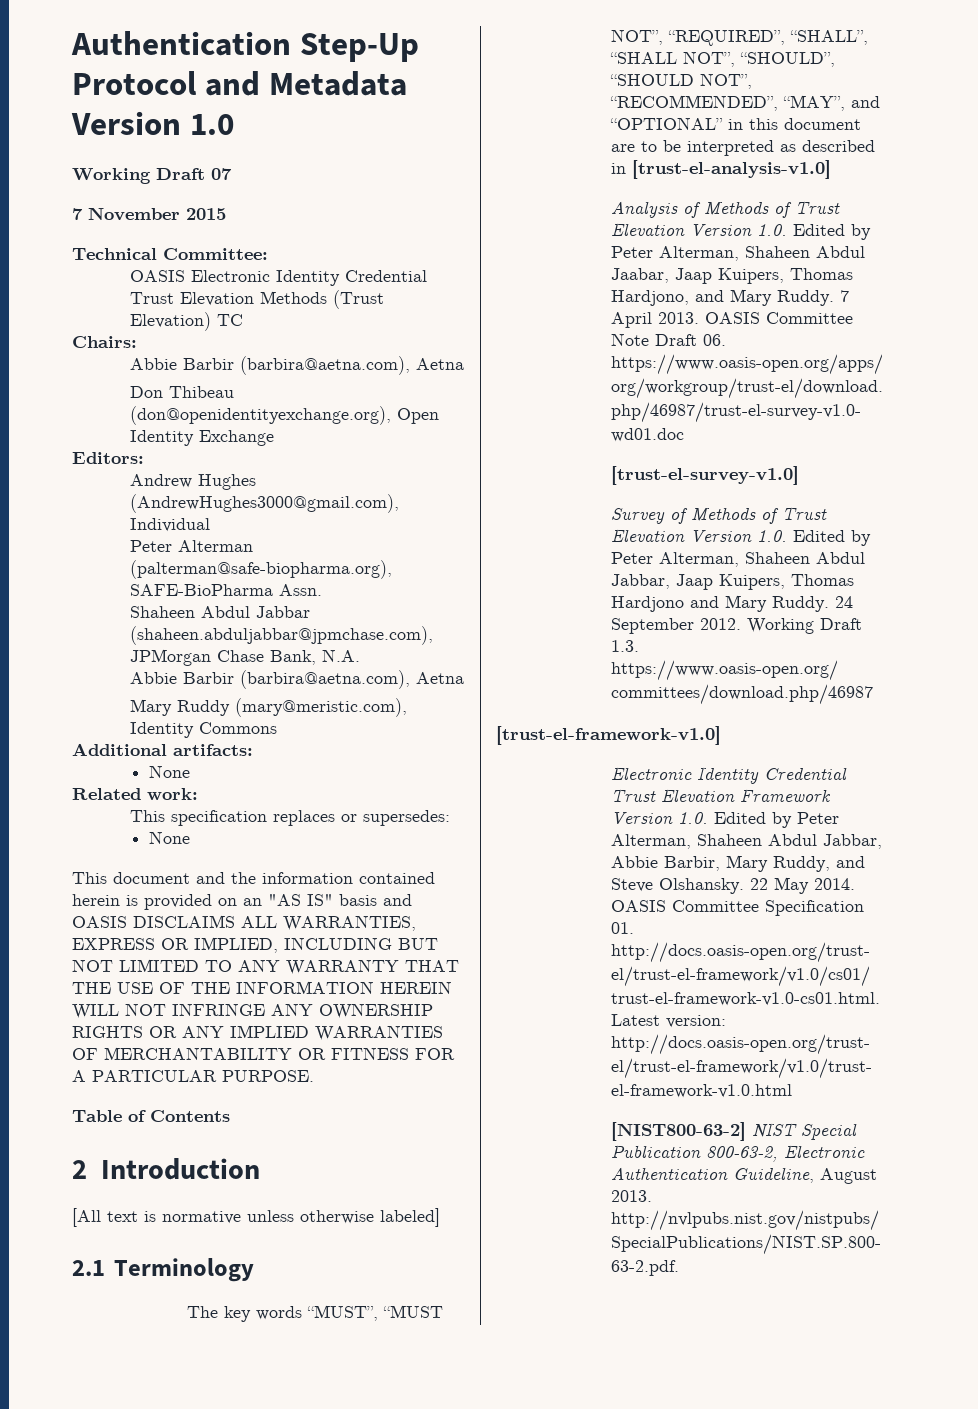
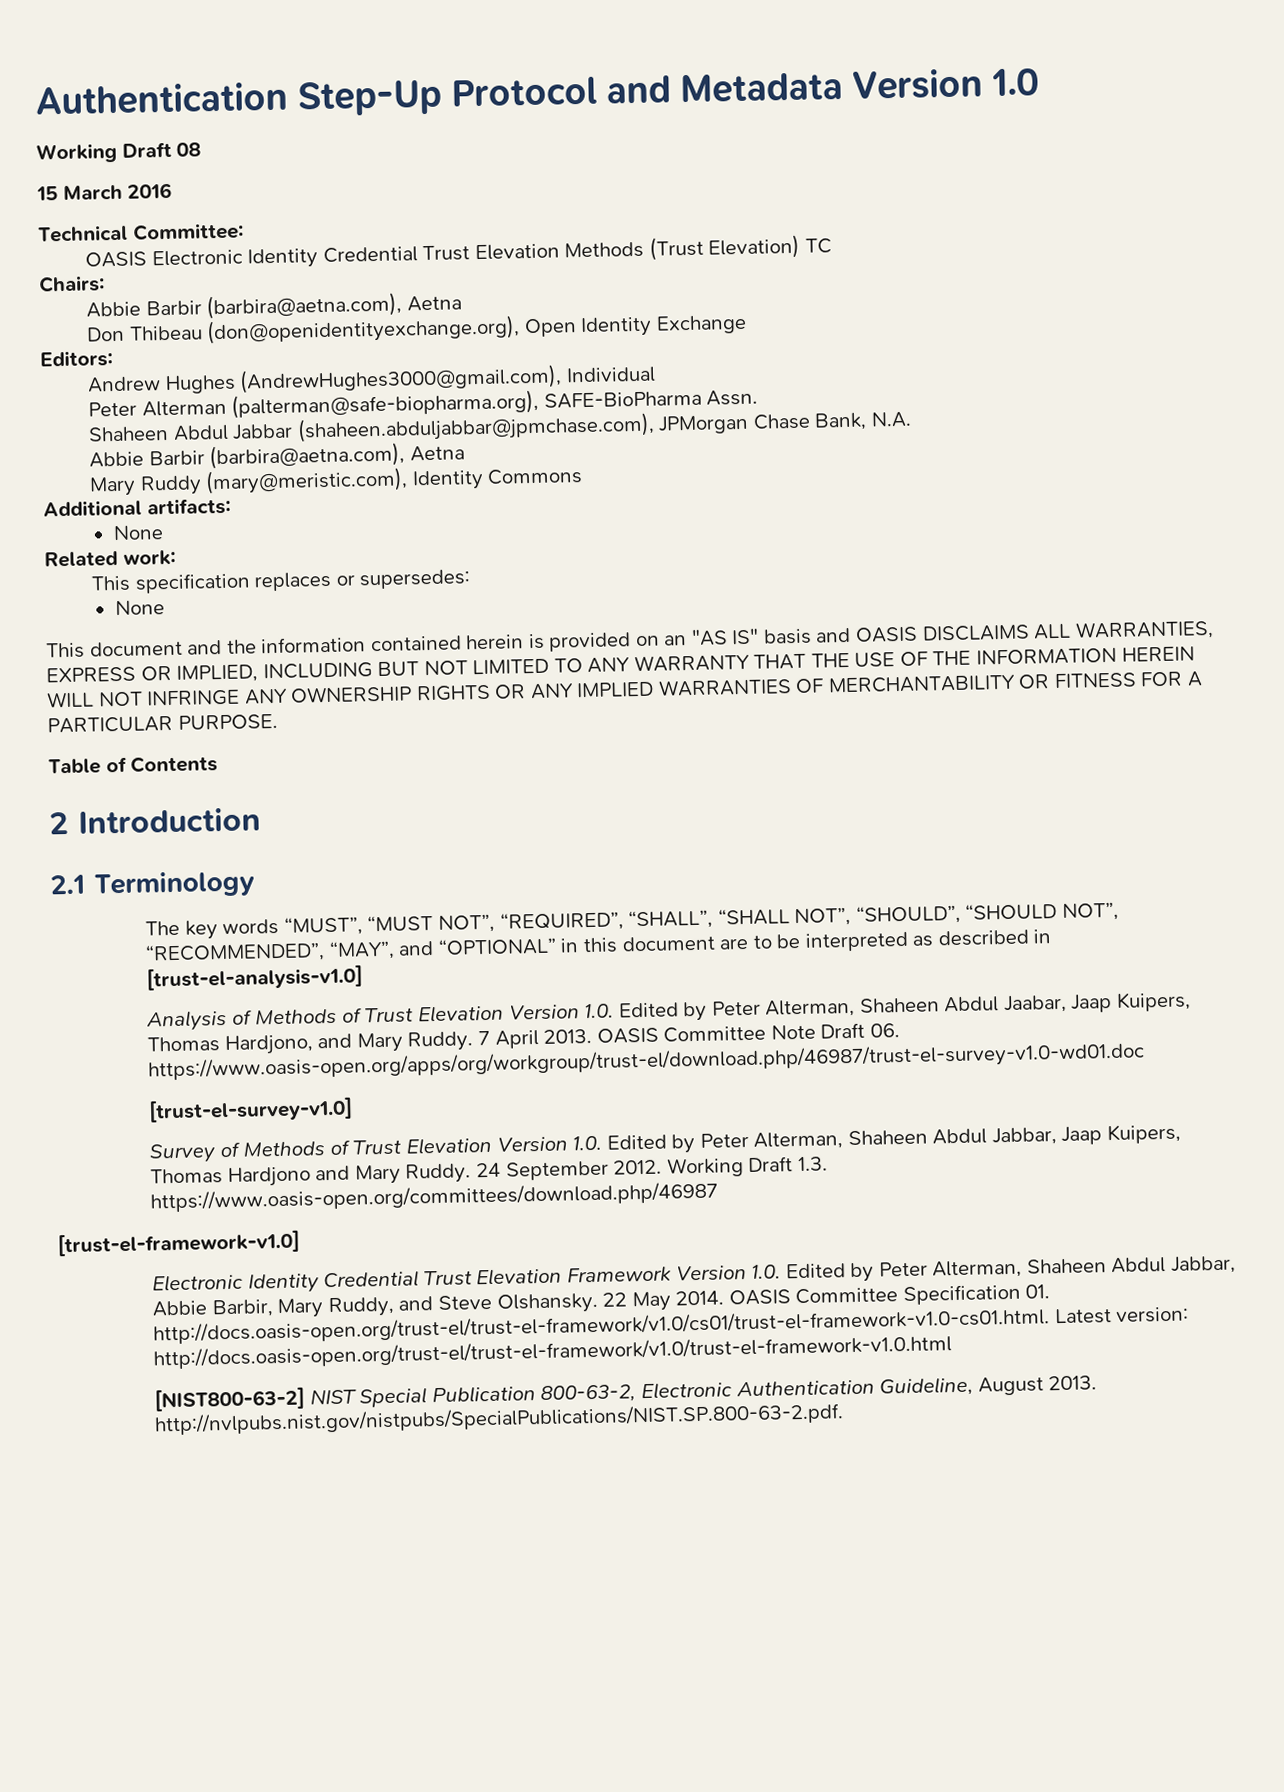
- Working Draft 07
- 7 November 2015
+ Working Draft 08
+ 15 March 2016
- [All text is normative unless otherwise labeled]

